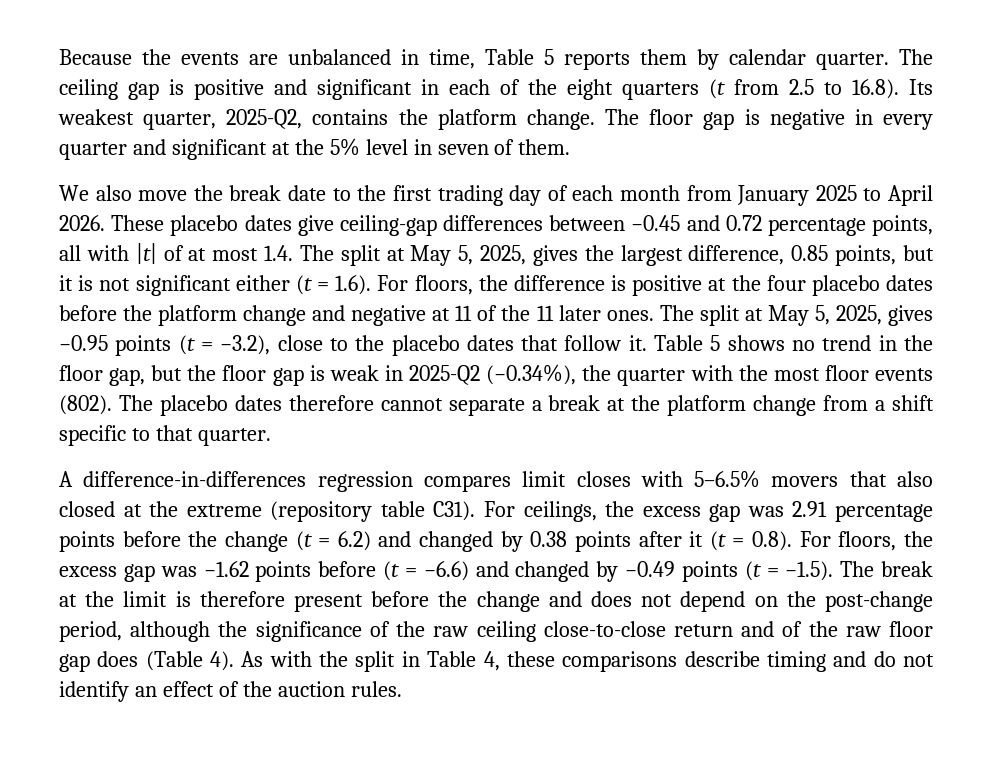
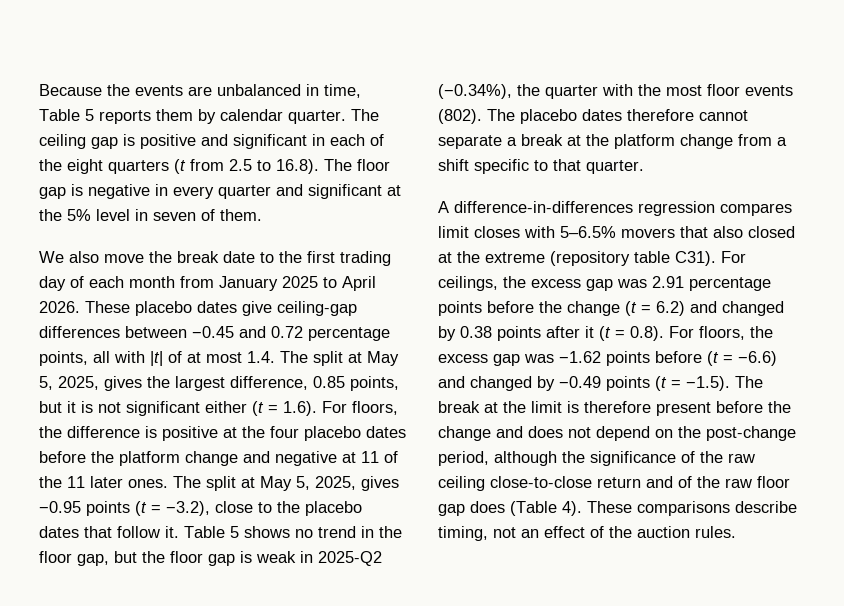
- The ceiling gap is positive and significant in each of the eight quarters (t from 2.5 to 16.8). Its weakest quarter, 2025-Q2, contains the platform change. The floor gap is negative in every quarter and significant at the 5% level in seven of them.
+ The ceiling gap is positive and significant in each of the eight quarters (t from 2.5 to 16.8). The floor gap is negative in every quarter and significant at the 5% level in seven of them.
- As with the split in Table 4, these comparisons describe timing and do not identify an effect of the auction rules.
+ These comparisons describe timing, not an effect of the auction rules.

